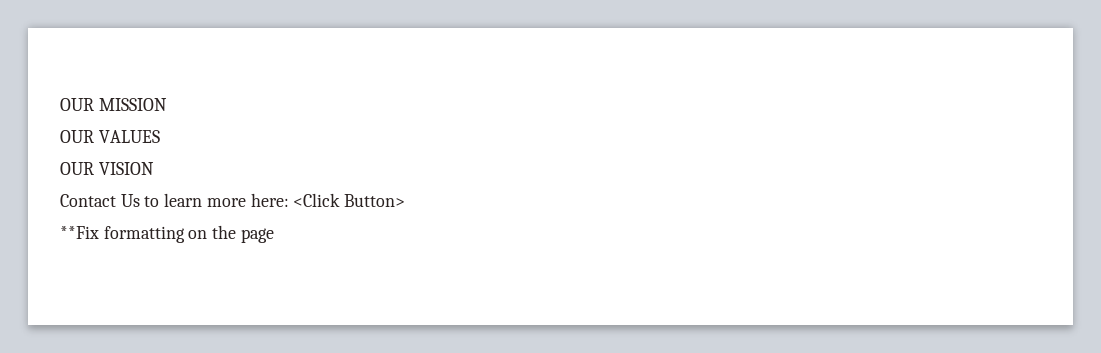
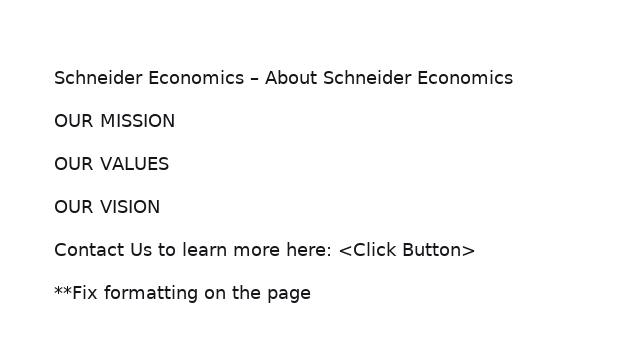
+ Schneider Economics – About Schneider Economics

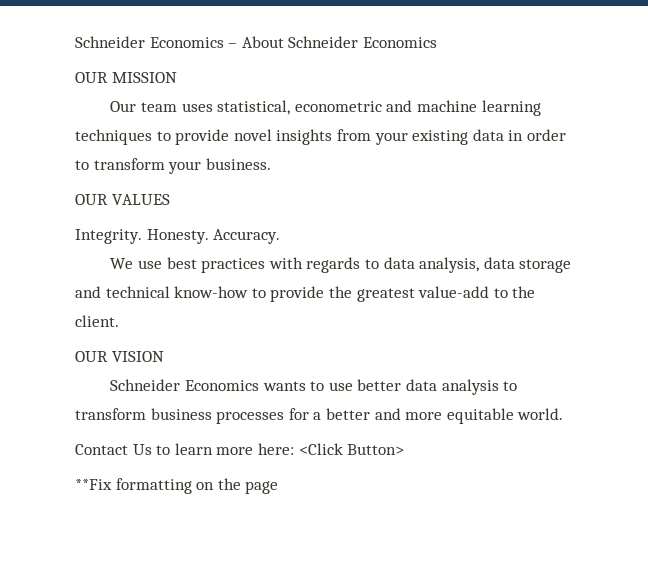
+ Our team uses statistical, econometric and machine learning techniques to provide novel insights from your existing data in order to transform your business.
  OUR VALUES
+ Integrity. Honesty. Accuracy.
+ We use best practices with regards to data analysis, data storage and technical know-how to provide the greatest value-add to the client.
  OUR VISION
+ Schneider Economics wants to use better data analysis to transform business processes for a better and more equitable world.

